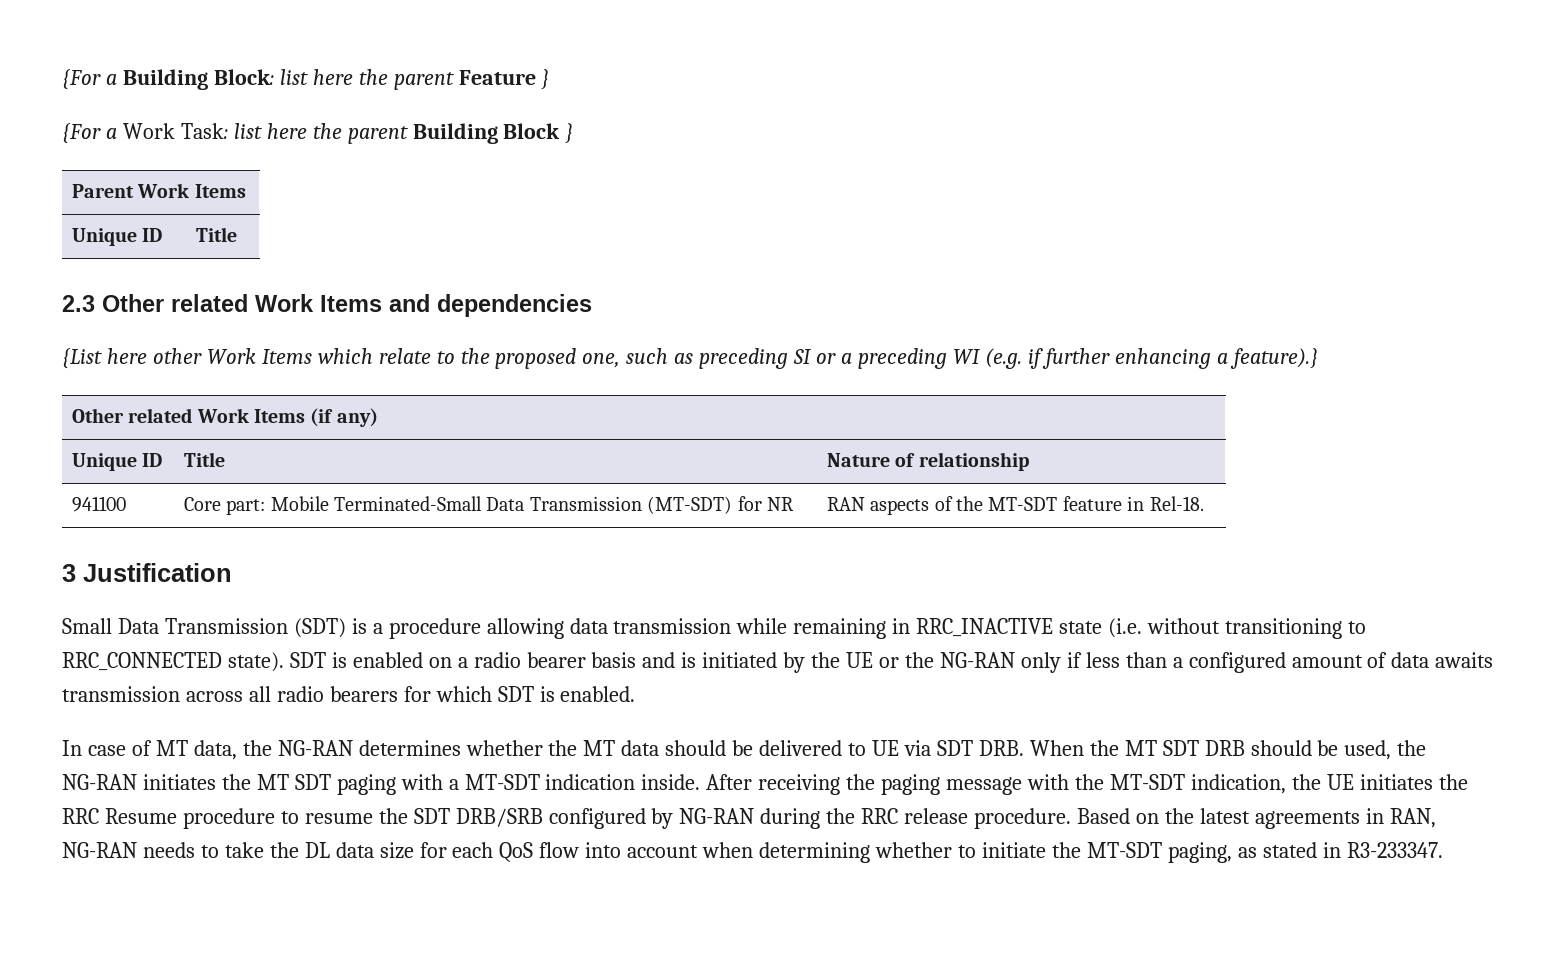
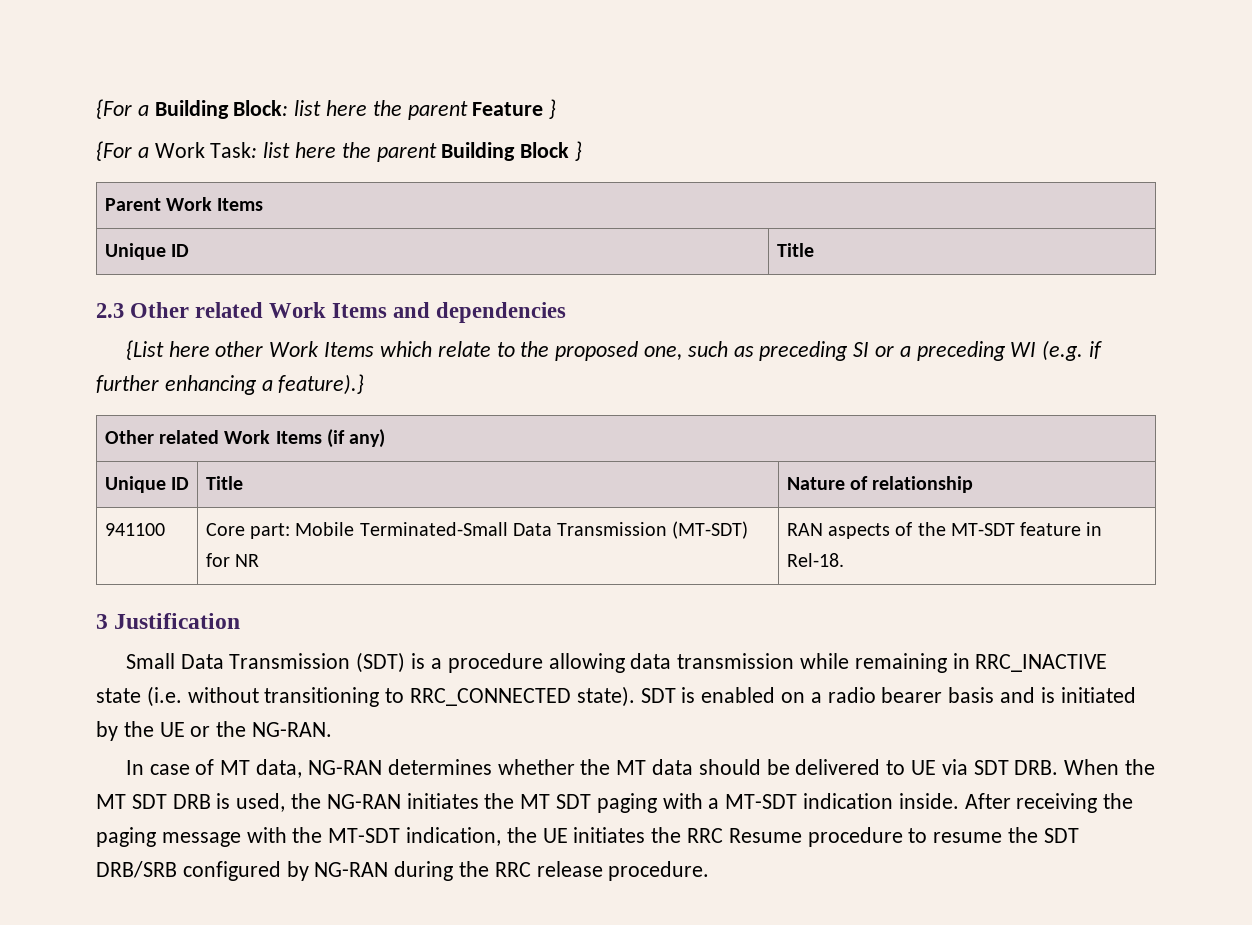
- SDT is enabled on a radio bearer basis and is initiated by the UE or the NG-RAN only if less than a configured amount of data awaits transmission across all radio bearers for which SDT is enabled.
+ SDT is enabled on a radio bearer basis and is initiated by the UE or the NG-RAN.
- In case of MT data, the NG-RAN determines whether the MT data should be delivered to UE via SDT DRB. When the MT SDT DRB should be used, the NG-RAN initiates the MT SDT paging with a MT-SDT indication inside.
+ In case of MT data, NG-RAN determines whether the MT data should be delivered to UE via SDT DRB. When the MT SDT DRB is used, the NG-RAN initiates the MT SDT paging with a MT-SDT indication inside.
- Based on the latest agreements in RAN, NG-RAN needs to take the DL data size for each QoS flow into account when determining whether to initiate the MT-SDT paging, as stated in R3-233347.

